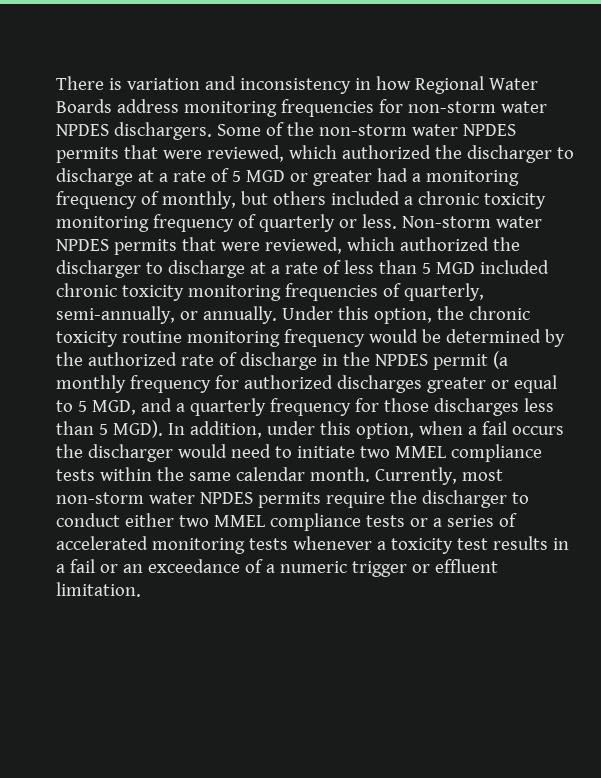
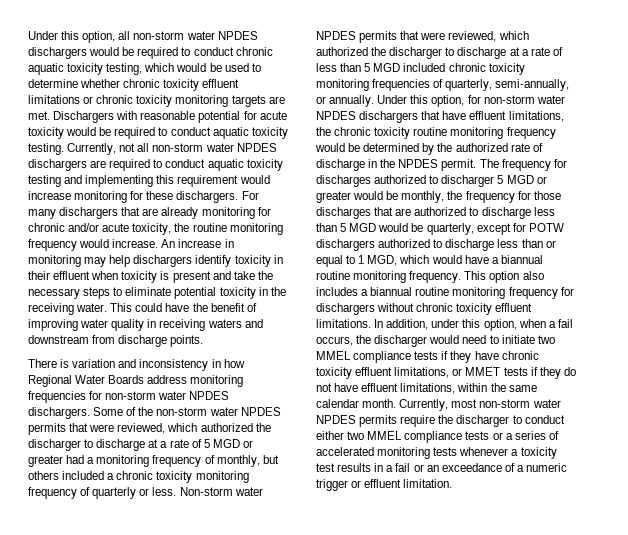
+ Under this option, all non-storm water NPDES dischargers would be required to conduct chronic aquatic toxicity testing, which would be used to determine whether chronic toxicity effluent limitations or chronic toxicity monitoring targets are met. Dischargers with reasonable potential for acute toxicity would be required to conduct aquatic toxicity testing. Currently, not all non-storm water NPDES dischargers are required to conduct aquatic toxicity testing and implementing this requirement would increase monitoring for these dischargers. For many dischargers that are already monitoring for chronic and/or acute toxicity, the routine monitoring frequency would increase. An increase in monitoring may help dischargers identify toxicity in their effluent when toxicity is present and take the necessary steps to eliminate potential toxicity in the receiving water. This could have the benefit of improving water quality in receiving waters and downstream from discharge points.
- Under this option, the chronic toxicity routine monitoring frequency would be determined by the authorized rate of discharge in the NPDES permit (a monthly frequency for authorized discharges greater or equal to 5 MGD, and a quarterly frequency for those discharges less than 5 MGD).
+ Under this option, for non-storm water NPDES dischargers that have effluent limitations, the chronic toxicity routine monitoring frequency would be determined by the authorized rate of discharge in the NPDES permit. The frequency for discharges authorized to discharger 5 MGD or greater would be monthly, the frequency for those discharges that are authorized to discharge less than 5 MGD would be quarterly, except for POTW dischargers authorized to discharge less than or equal to 1 MGD, which would have a biannual routine monitoring frequency. This option also includes a biannual routine monitoring frequency for dischargers without chronic toxicity effluent limitations.
- In addition, under this option, when a fail occurs the discharger would need to initiate two MMEL compliance tests within the same calendar month.
+ In addition, under this option, when a fail occurs, the discharger would need to initiate two MMEL compliance tests if they have chronic toxicity effluent limitations, or MMET tests if they do not have effluent limitations, within the same calendar month.

